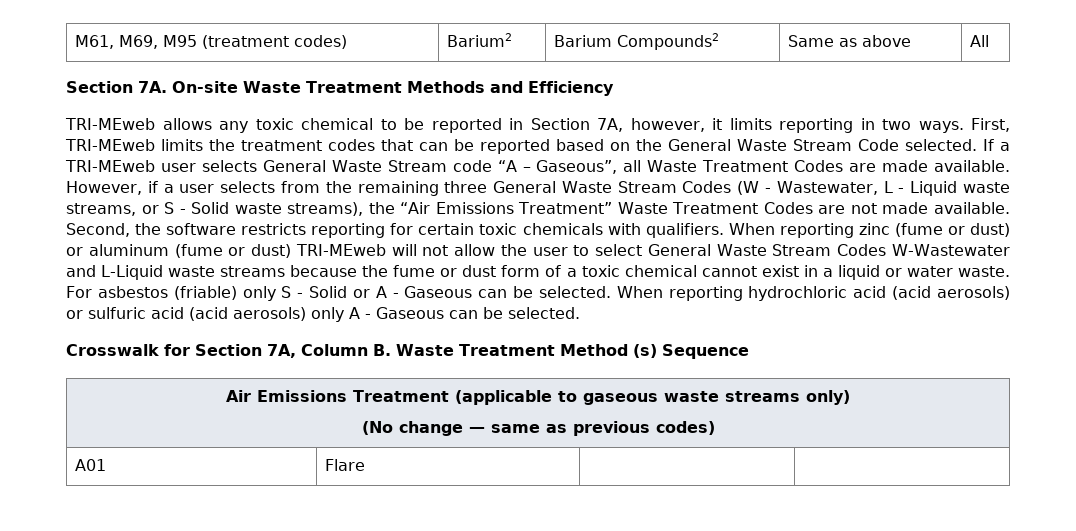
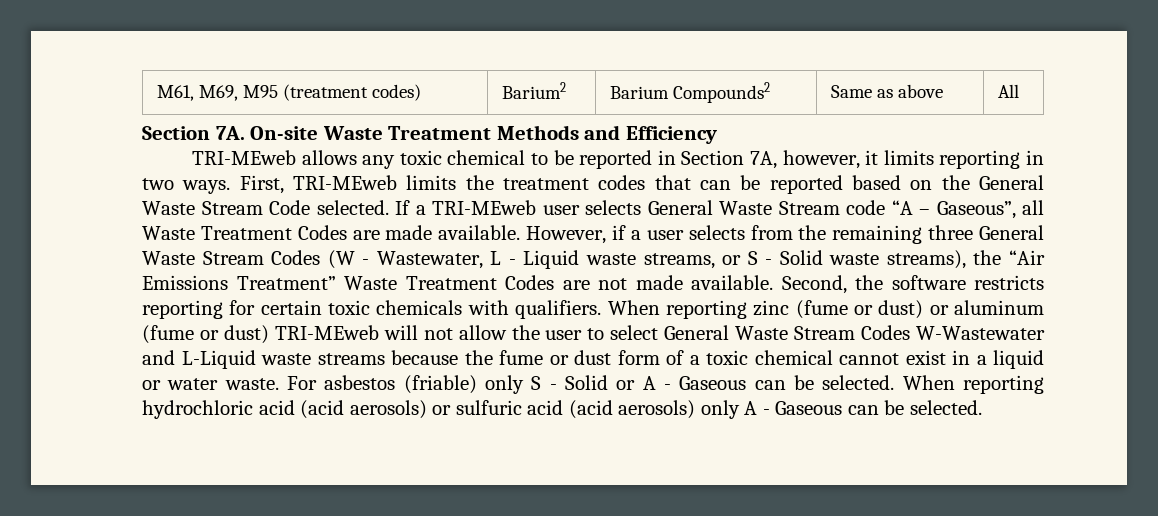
- Crosswalk for Section 7A, Column B. Waste Treatment Method (s) Sequence
- Air Emissions Treatment (applicable to gaseous waste streams only)
- (No change — same as previous codes)
- A01 | Flare | |

